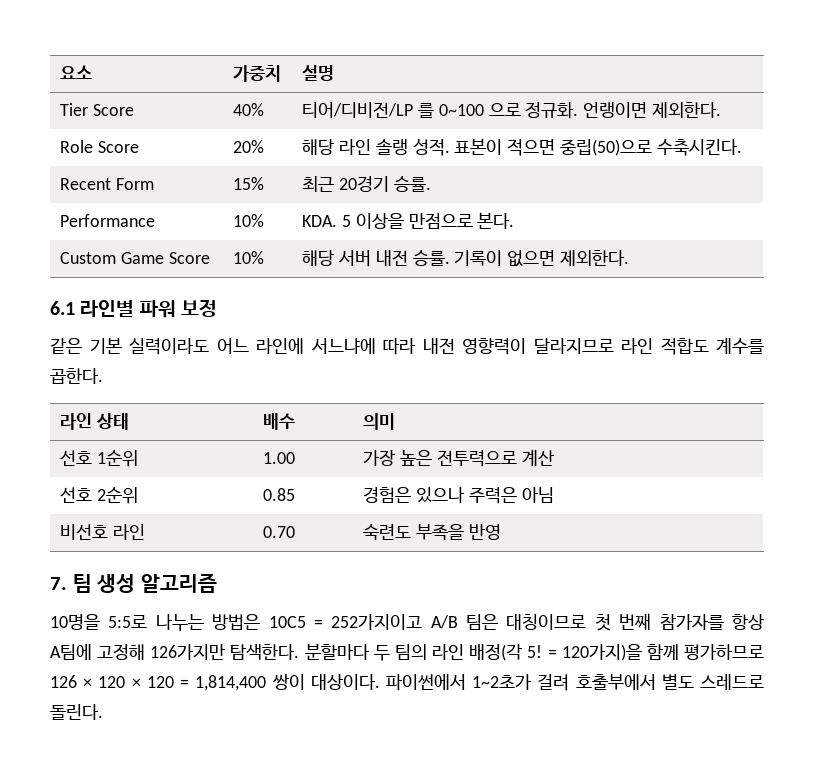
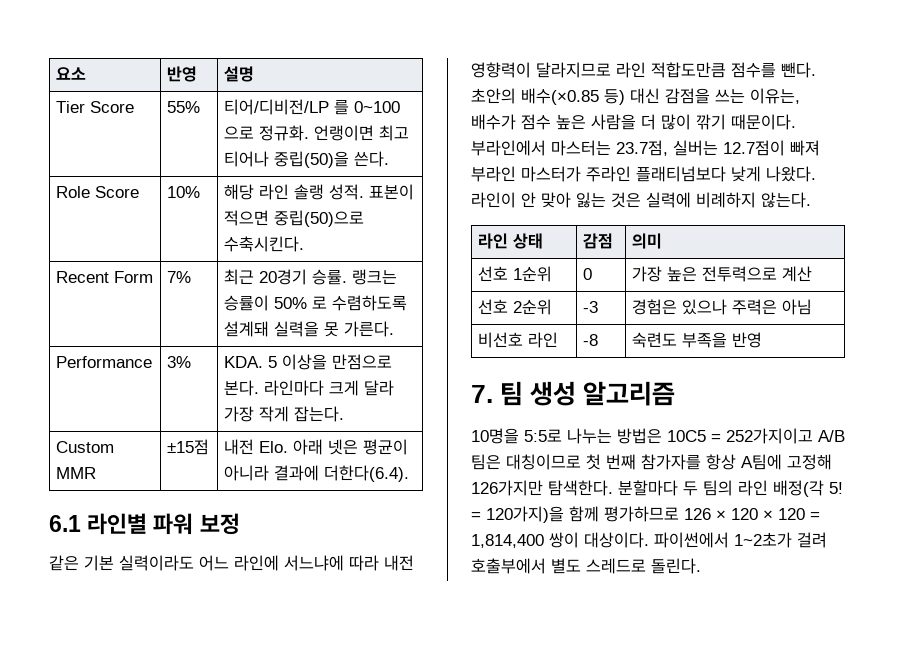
- 요소 | 가중치 | 설명
+ 요소 | 반영 | 설명
- Tier Score | 40% | 티어/디비전/LP 를 0~100 으로 정규화. 언랭이면 제외한다.
+ Tier Score | 55% | 티어/디비전/LP 를 0~100 으로 정규화. 언랭이면 최고 티어나 중립(50)을 쓴다.
- Role Score | 20% | 해당 라인 솔랭 성적. 표본이 적으면 중립(50)으로 수축시킨다.
+ Role Score | 10% | 해당 라인 솔랭 성적. 표본이 적으면 중립(50)으로 수축시킨다.
- Recent Form | 15% | 최근 20경기 승률.
+ Recent Form | 7% | 최근 20경기 승률. 랭크는 승률이 50% 로 수렴하도록 설계돼 실력을 못 가른다.
- Performance | 10% | KDA. 5 이상을 만점으로 본다.
- Custom Game Score | 10% | 해당 서버 내전 승률. 기록이 없으면 제외한다.
+ Performance | 3% | KDA. 5 이상을 만점으로 본다. 라인마다 크게 달라 가장 작게 잡는다.
+ Custom MMR | ±15점 | 내전 Elo. 아래 넷은 평균이 아니라 결과에 더한다(6.4).
- 같은 기본 실력이라도 어느 라인에 서느냐에 따라 내전 영향력이 달라지므로 라인 적합도 계수를 곱한다.
+ 같은 기본 실력이라도 어느 라인에 서느냐에 따라 내전 영향력이 달라지므로 라인 적합도만큼 점수를 뺀다. 초안의 배수(×0.85 등) 대신 감점을 쓰는 이유는, 배수가 점수 높은 사람을 더 많이 깎기 때문이다. 부라인에서 마스터는 23.7점, 실버는 12.7점이 빠져 부라인 마스터가 주라인 플래티넘보다 낮게 나왔다. 라인이 안 맞아 잃는 것은 실력에 비례하지 않는다.
- 라인 상태 | 배수 | 의미
+ 라인 상태 | 감점 | 의미
- 선호 1순위 | 1.00 | 가장 높은 전투력으로 계산
+ 선호 1순위 | 0 | 가장 높은 전투력으로 계산
- 선호 2순위 | 0.85 | 경험은 있으나 주력은 아님
+ 선호 2순위 | -3 | 경험은 있으나 주력은 아님
- 비선호 라인 | 0.70 | 숙련도 부족을 반영
+ 비선호 라인 | -8 | 숙련도 부족을 반영

